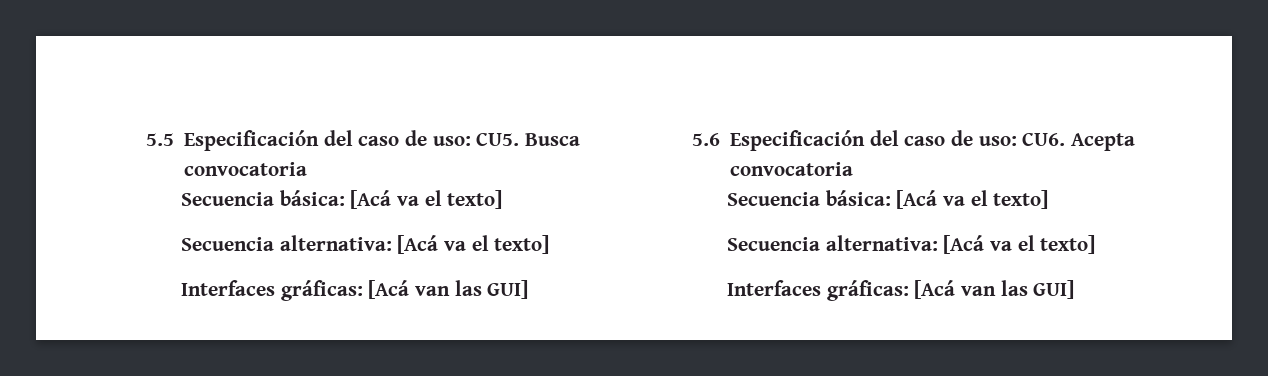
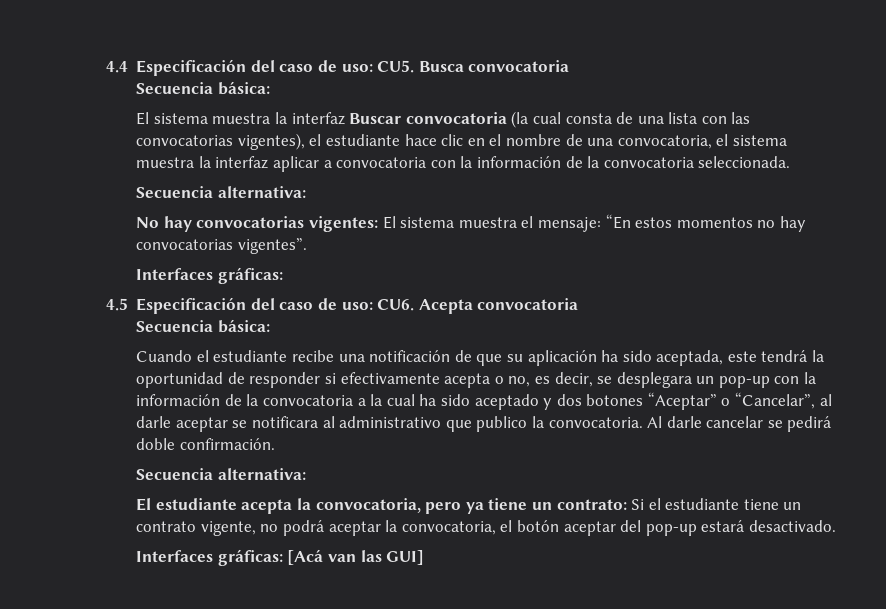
- 5.5 Especificación del caso de uso: CU5. Busca convocatoria
- Secuencia básica: [Acá va el texto]
- Secuencia alternativa: [Acá va el texto]
- Interfaces gráficas: [Acá van las GUI]
- 5.6 Especificación del caso de uso: CU6. Acepta convocatoria
- Secuencia básica: [Acá va el texto]
- Secuencia alternativa: [Acá va el texto]
+ 4.4 Especificación del caso de uso: CU5. Busca convocatoria
+ Secuencia básica:
+ El sistema muestra la interfaz Buscar convocatoria (la cual consta de una lista con las convocatorias vigentes), el estudiante hace clic en el nombre de una convocatoria, el sistema muestra la interfaz aplicar a convocatoria con la información de la convocatoria seleccionada.
+ Secuencia alternativa:
+ No hay convocatorias vigentes: El sistema muestra el mensaje: “En estos momentos no hay convocatorias vigentes”.
+ Interfaces gráficas:
+ 4.5 Especificación del caso de uso: CU6. Acepta convocatoria
+ Secuencia básica:
+ Cuando el estudiante recibe una notificación de que su aplicación ha sido aceptada, este tendrá la oportunidad de responder si efectivamente acepta o no, es decir, se desplegara un pop-up con la información de la convocatoria a la cual ha sido aceptado y dos botones “Aceptar” o “Cancelar”, al darle aceptar se notificara al administrativo que publico la convocatoria. Al darle cancelar se pedirá doble confirmación.
+ Secuencia alternativa:
+ El estudiante acepta la convocatoria, pero ya tiene un contrato: Si el estudiante tiene un contrato vigente, no podrá aceptar la convocatoria, el botón aceptar del pop-up estará desactivado.

